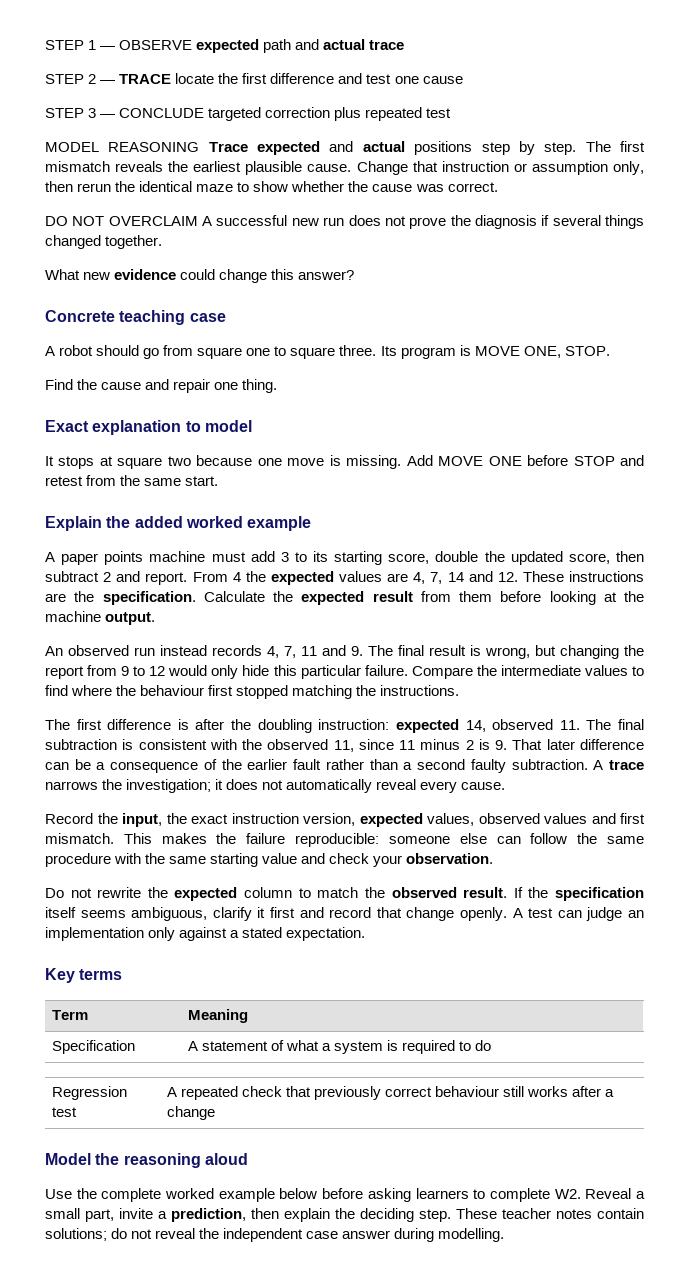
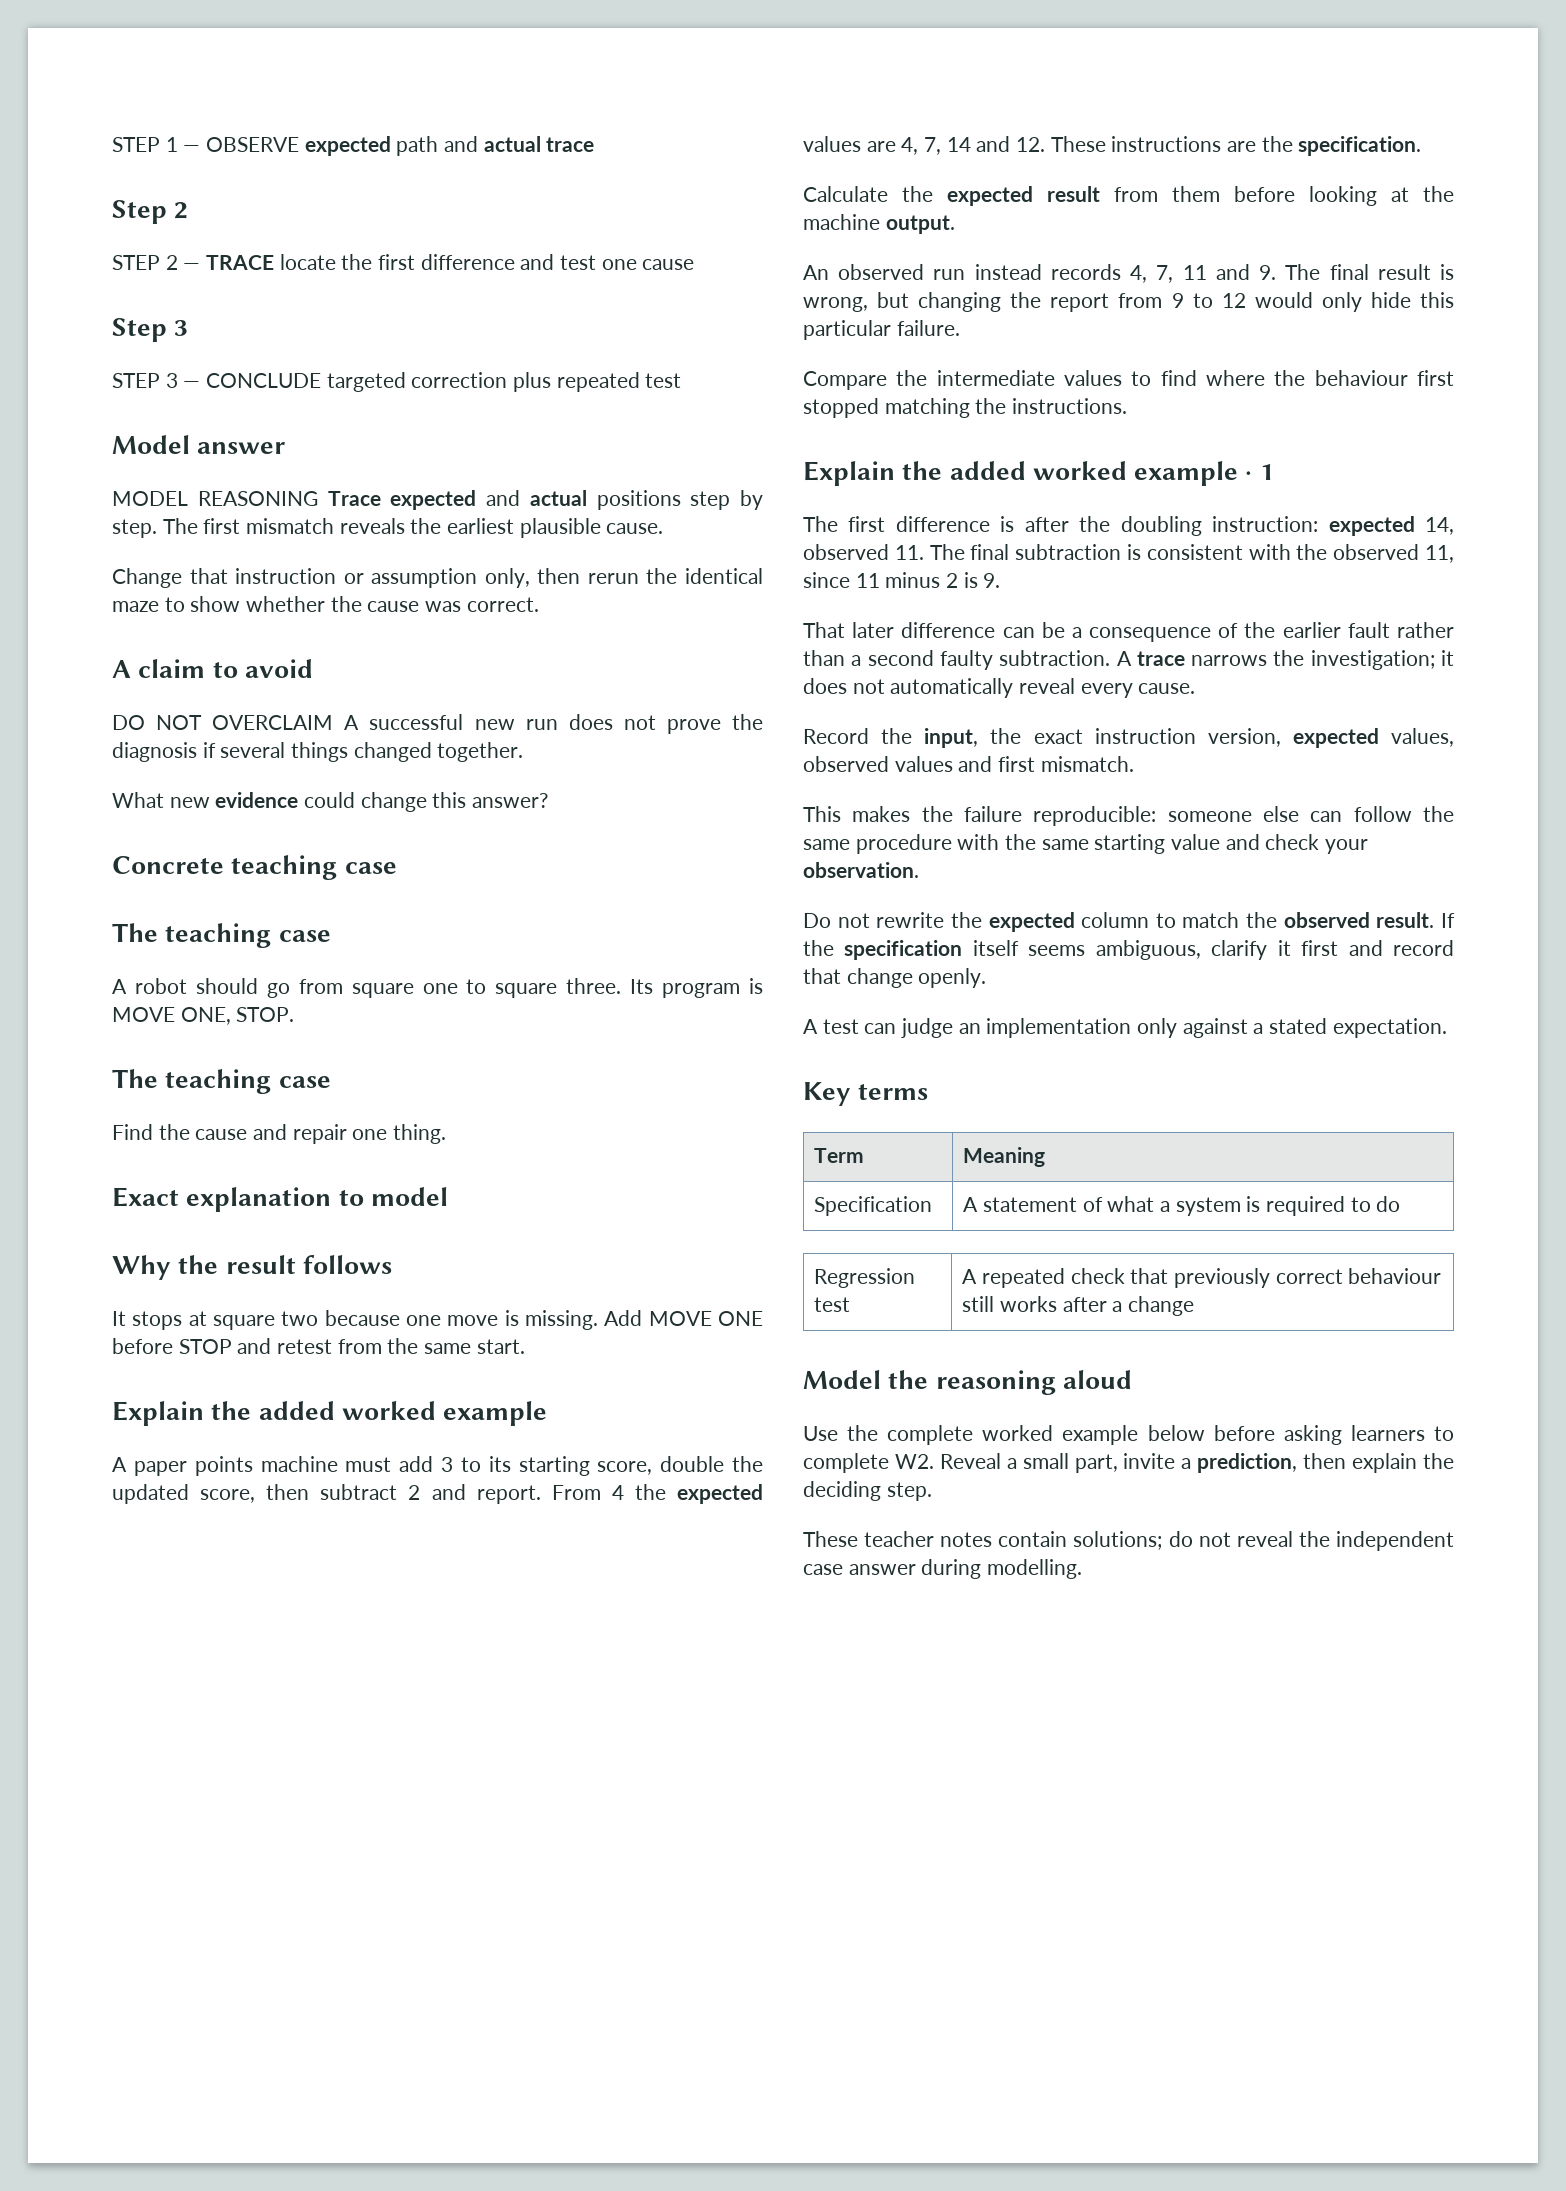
+ Step 2
+ Step 3
+ Model answer
- The first mismatch reveals the earliest plausible cause. Change that instruction or assumption only, then rerun the identical maze to show whether the cause was correct.
+ The first mismatch reveals the earliest plausible cause.
+ Change that instruction or assumption only, then rerun the identical maze to show whether the cause was correct.
+ A claim to avoid
  Concrete teaching case
+ The teaching case
  Its program is MOVE ONE, STOP.
+ The teaching case
+ Why the result follows
- From 4 the expected values are 4, 7, 14 and 12. These instructions are the specification. Calculate the expected result from them before looking at the machine output.
+ From 4 the expected values are 4, 7, 14 and 12. These instructions are the specification.
+ Calculate the expected result from them before looking at the machine output.
- An observed run instead records 4, 7, 11 and 9. The final result is wrong, but changing the report from 9 to 12 would only hide this particular failure. Compare the intermediate values to find where the behaviour first stopped matching the instructions.
+ An observed run instead records 4, 7, 11 and 9. The final result is wrong, but changing the report from 9 to 12 would only hide this particular failure.
+ Compare the intermediate values to find where the behaviour first stopped matching the instructions.
+ Explain the added worked example · 1
- The first difference is after the doubling instruction: expected 14, observed 11. The final subtraction is consistent with the observed 11, since 11 minus 2 is 9. That later difference can be a consequence of the earlier fault rather than a second faulty subtraction.
+ The first difference is after the doubling instruction: expected 14, observed 11. The final subtraction is consistent with the observed 11, since 11 minus 2 is 9.
+ That later difference can be a consequence of the earlier fault rather than a second faulty subtraction.
- Record the input, the exact instruction version, expected values, observed values and first mismatch. This makes the failure reproducible: someone else can follow the same procedure with the same starting value and check your observation.
+ Record the input, the exact instruction version, expected values, observed values and first mismatch.
+ This makes the failure reproducible: someone else can follow the same procedure with the same starting value and check your observation.
- If the specification itself seems ambiguous, clarify it first and record that change openly. A test can judge an implementation only against a stated expectation.
+ If the specification itself seems ambiguous, clarify it first and record that change openly.
+ A test can judge an implementation only against a stated expectation.
- Use the complete worked example below before asking learners to complete W2. Reveal a small part, invite a prediction, then explain the deciding step. These teacher notes contain solutions; do not reveal the independent case answer during modelling.
+ Use the complete worked example below before asking learners to complete W2. Reveal a small part, invite a prediction, then explain the deciding step.
+ These teacher notes contain solutions; do not reveal the independent case answer during modelling.

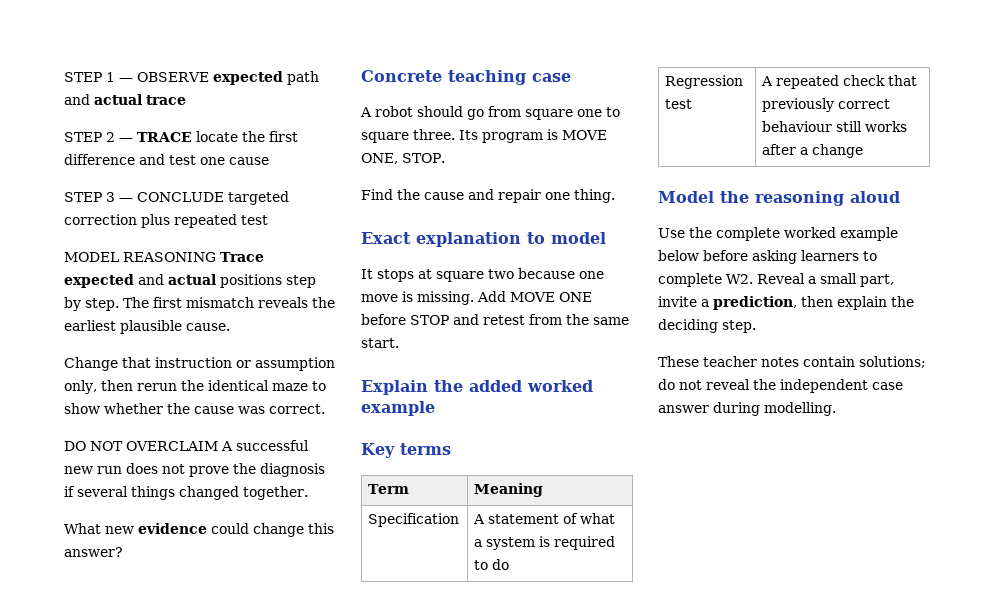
- Step 2
- Step 3
- Model answer
- A claim to avoid
  Concrete teaching case
- The teaching case
  Its program is MOVE ONE, STOP.
- The teaching case
- Why the result follows
- A paper points machine must add 3 to its starting score, double the updated score, then subtract 2 and report. From 4 the expected values are 4, 7, 14 and 12. These instructions are the specification.
- Calculate the expected result from them before looking at the machine output.
- An observed run instead records 4, 7, 11 and 9. The final result is wrong, but changing the report from 9 to 12 would only hide this particular failure.
- Compare the intermediate values to find where the behaviour first stopped matching the instructions.
- Explain the added worked example · 1
- The first difference is after the doubling instruction: expected 14, observed 11. The final subtraction is consistent with the observed 11, since 11 minus 2 is 9.
- That later difference can be a consequence of the earlier fault rather than a second faulty subtraction. A trace narrows the investigation; it does not automatically reveal every cause.
- Record the input, the exact instruction version, expected values, observed values and first mismatch.
- This makes the failure reproducible: someone else can follow the same procedure with the same starting value and check your observation.
- Do not rewrite the expected column to match the observed result. If the specification itself seems ambiguous, clarify it first and record that change openly.
- A test can judge an implementation only against a stated expectation.

